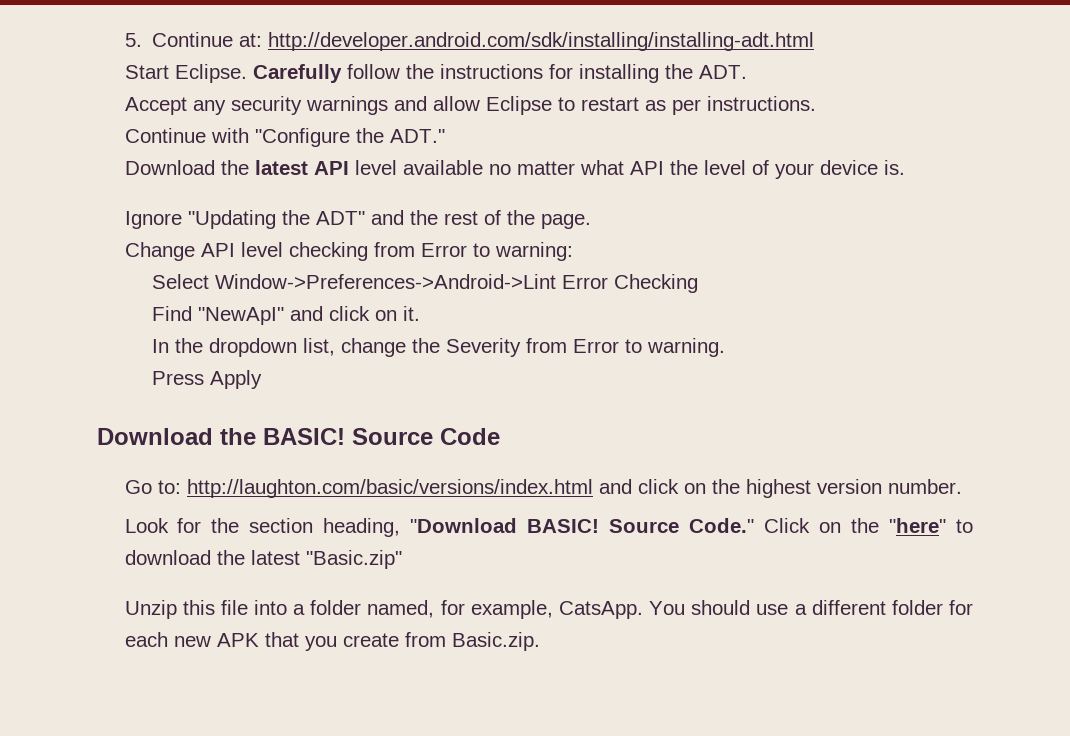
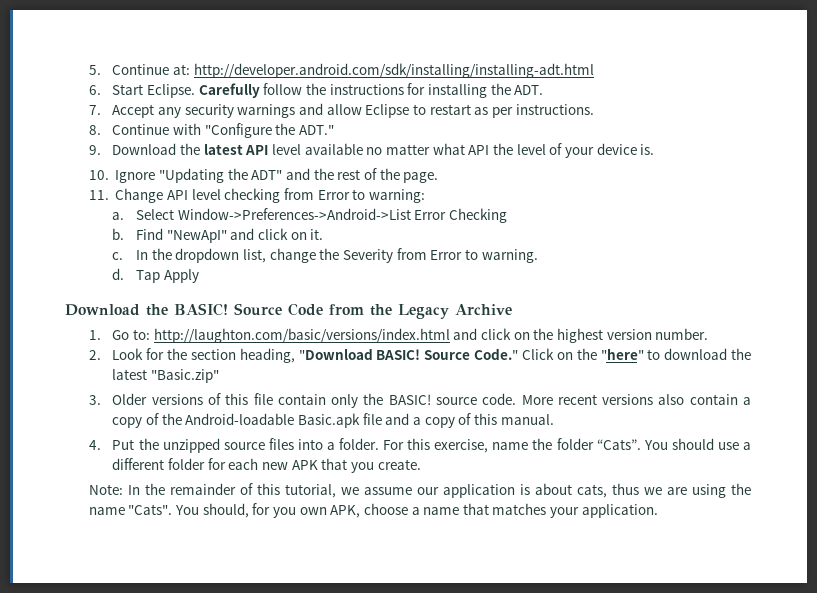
- Start Eclipse.
+ 6. Start Eclipse.
- Accept any security warnings and allow Eclipse to restart as per instructions.
+ 7. Accept any security warnings and allow Eclipse to restart as per instructions.
- Continue with "Configure the ADT."
+ 8. Continue with "Configure the ADT."
- Download the latest API level available no matter what API the level of your device is.
+ 9. Download the latest API level available no matter what API the level of your device is.
- Ignore "Updating the ADT" and the rest of the page.
+ 10. Ignore "Updating the ADT" and the rest of the page.
- Change API level checking from Error to warning:
+ 11. Change API level checking from Error to warning:
- Select Window->Preferences->Android->Lint Error Checking
+ a. Select Window->Preferences->Android->List Error Checking
+ b.
+ c.
- Press Apply
+ d. Tap Apply
- Source Code
- Go to: http://laughton.com/basic/versions/index.html and click on the highest version number.
+ Source Code from the Legacy Archive
+ 1. Go to: http://laughton.com/basic/versions/index.html and click on the highest version number.
- Look for the section heading, "Download BASIC!
+ 2. Look for the section heading, "Download BASIC!
- Unzip this file into a folder named, for example, CatsApp.
+ 3. Older versions of this file contain only the BASIC! source code. More recent versions also contain a copy of the Android-loadable Basic.apk file and a copy of this manual.
+ 4. Put the unzipped source files into a folder. For this exercise, name the folder “Cats”.
- You should use a different folder for each new APK that you create from Basic.zip.
+ You should use a different folder for each new APK that you create.
+ Note: In the remainder of this tutorial, we assume our application is about cats, thus we are using the name "Cats". You should, for you own APK, choose a name that matches your application.

